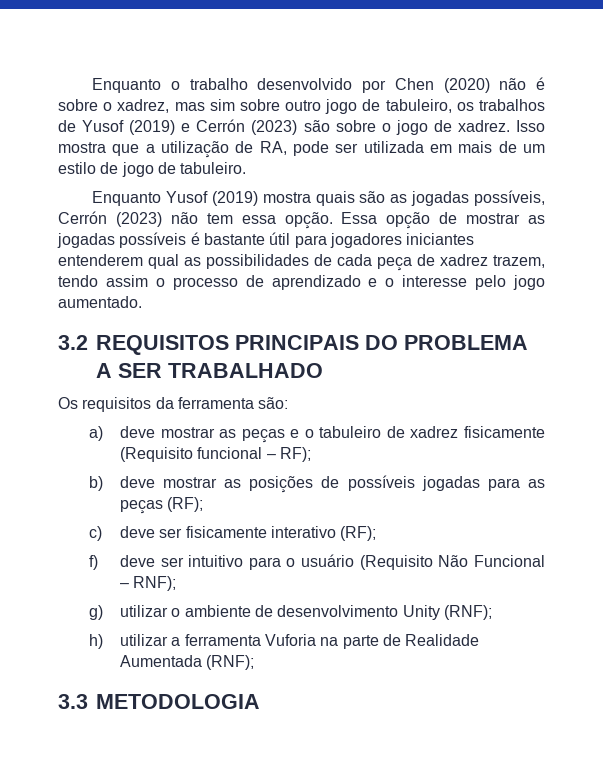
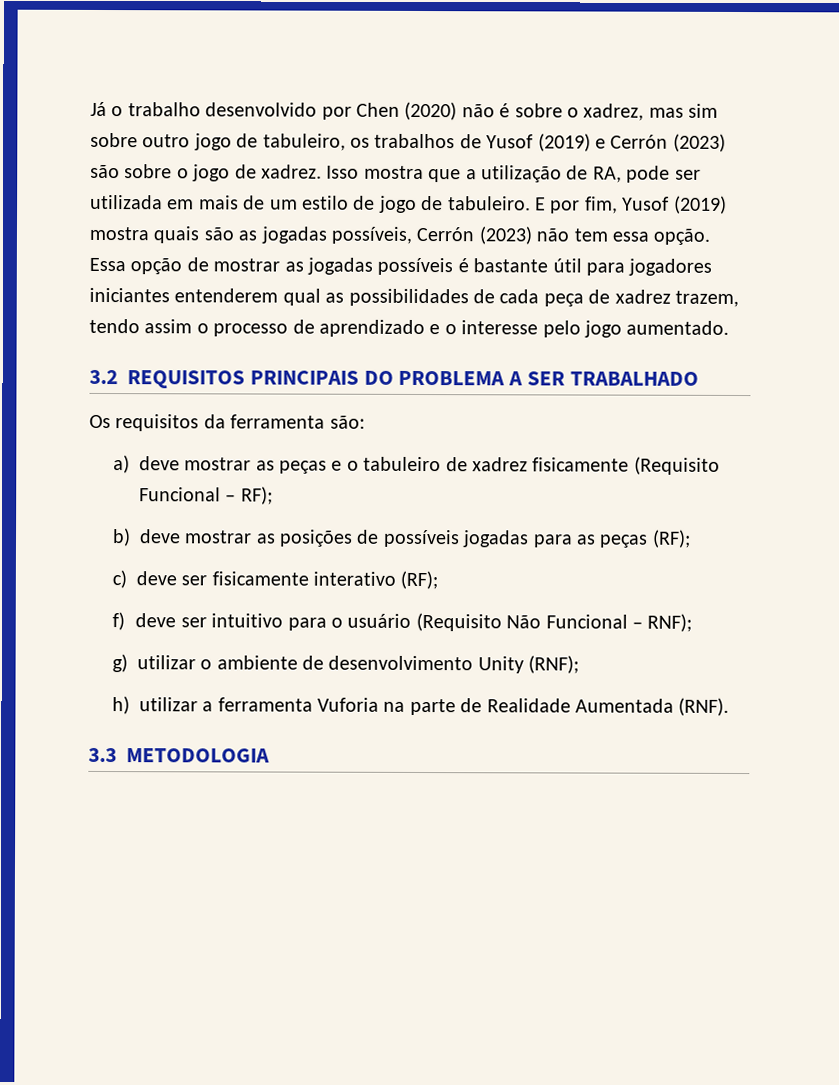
- Enquanto o trabalho desenvolvido por Chen (2020) não é sobre o xadrez, mas sim sobre outro jogo de tabuleiro, os trabalhos de Yusof (2019) e Cerrón (2023) são sobre o jogo de xadrez.
+ Já o trabalho desenvolvido por Chen (2020) não é sobre o xadrez, mas sim sobre outro jogo de tabuleiro, os trabalhos de Yusof (2019) e Cerrón (2023) são sobre o jogo de xadrez.
- Isso mostra que a utilização de RA, pode ser utilizada em mais de um estilo de jogo de tabuleiro.
- Enquanto Yusof (2019) mostra quais são as jogadas possíveis, Cerrón (2023) não tem essa opção.
+ Isso mostra que a utilização de RA, pode ser utilizada em mais de um estilo de jogo de tabuleiro. E por fim, Yusof (2019) mostra quais são as jogadas possíveis, Cerrón (2023) não tem essa opção.
- a) deve mostrar as peças e o tabuleiro de xadrez fisicamente (Requisito funcional – RF);
+ a) deve mostrar as peças e o tabuleiro de xadrez fisicamente (Requisito Funcional – RF);
- h) utilizar a ferramenta Vuforia na parte de Realidade Aumentada (RNF);
+ h) utilizar a ferramenta Vuforia na parte de Realidade Aumentada (RNF).

